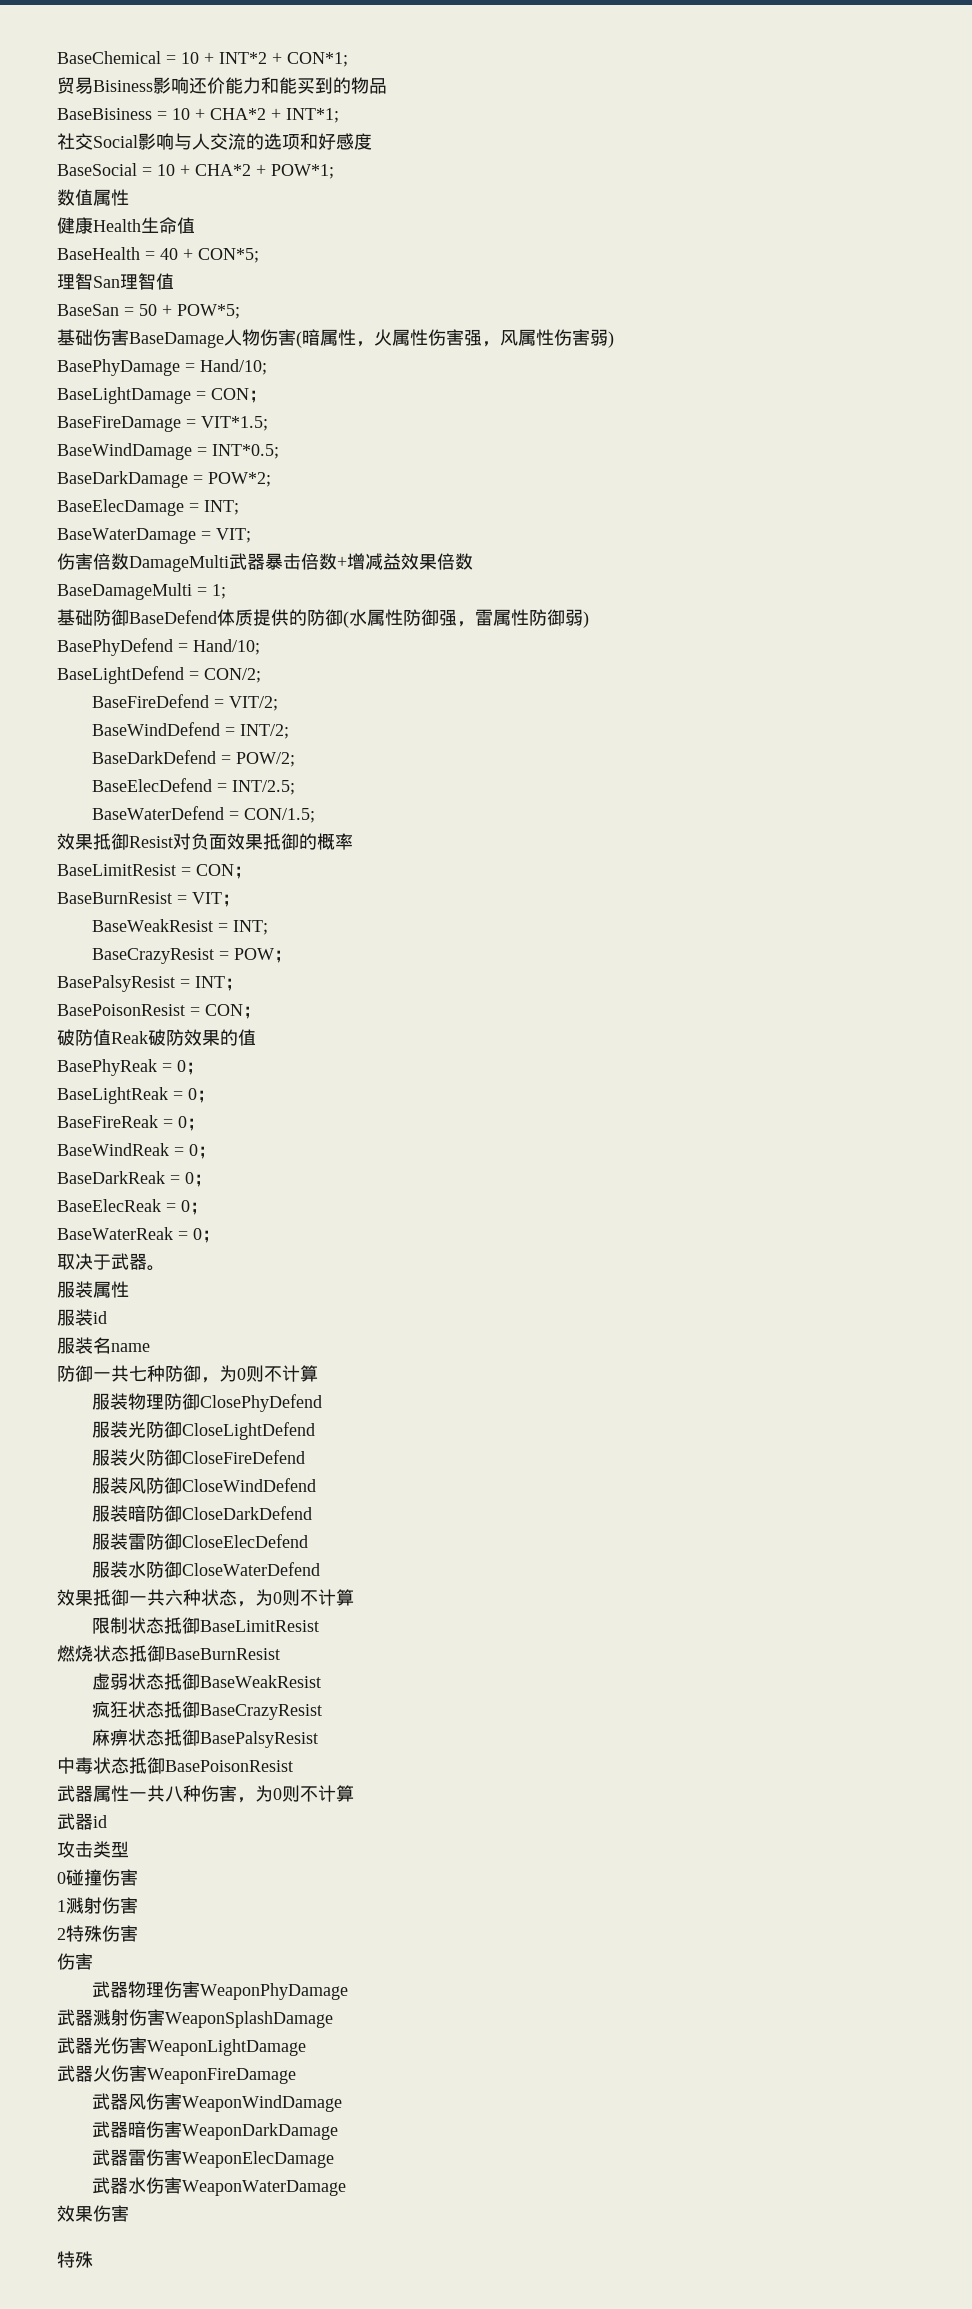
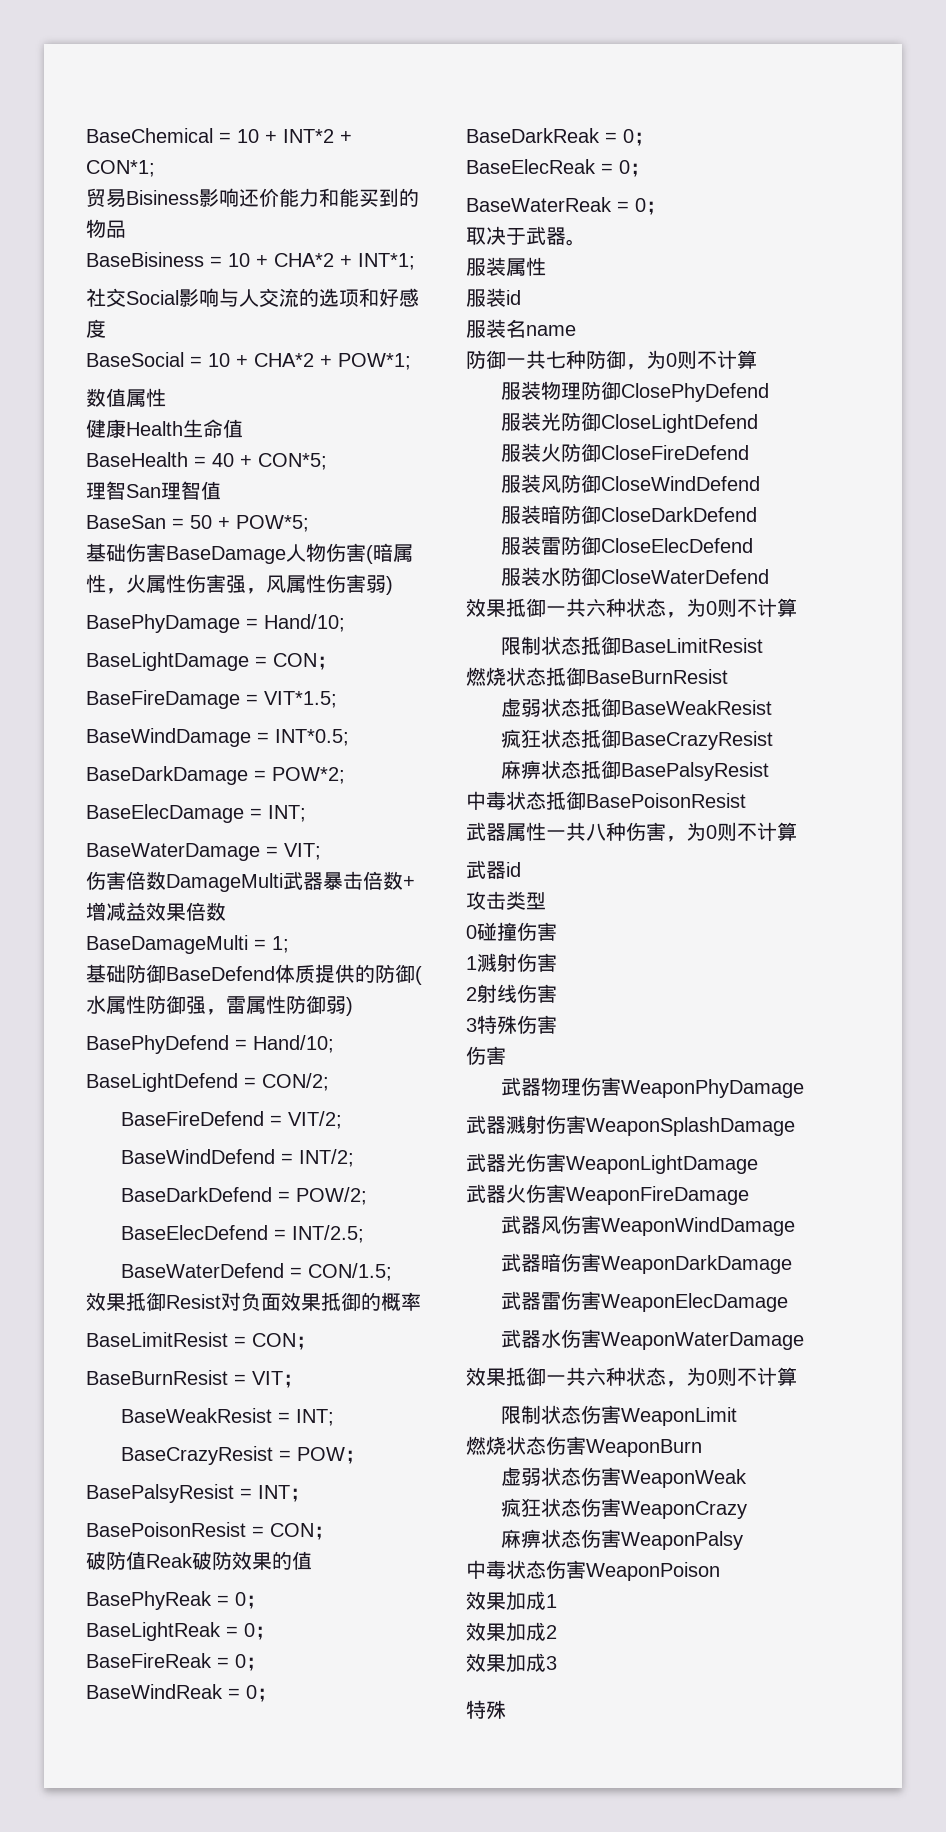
- 2特殊伤害
+ 2射线伤害
+ 3特殊伤害
  武器水伤害WeaponWaterDamage
- 效果伤害
+ 效果抵御一共六种状态，为0则不计算
+ 限制状态伤害WeaponLimit
+ 燃烧状态伤害WeaponBurn
+ 虚弱状态伤害WeaponWeak
+ 疯狂状态伤害WeaponCrazy
+ 麻痹状态伤害WeaponPalsy
+ 中毒状态伤害WeaponPoison
+ 效果加成1
+ 效果加成2
+ 效果加成3

